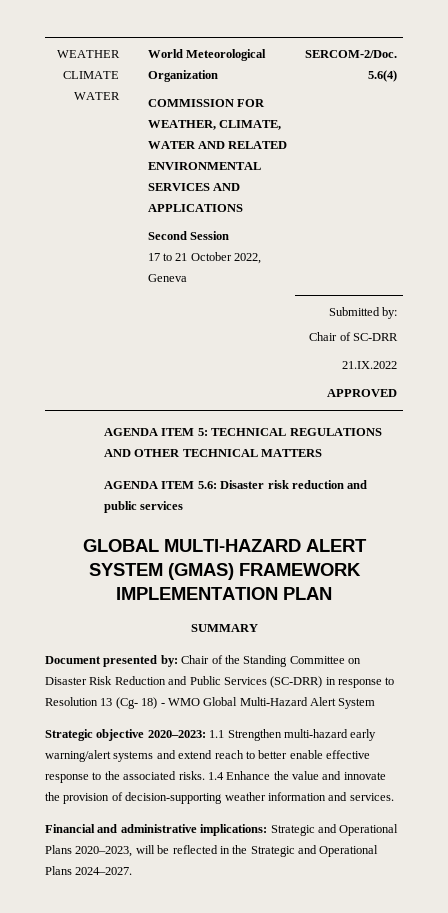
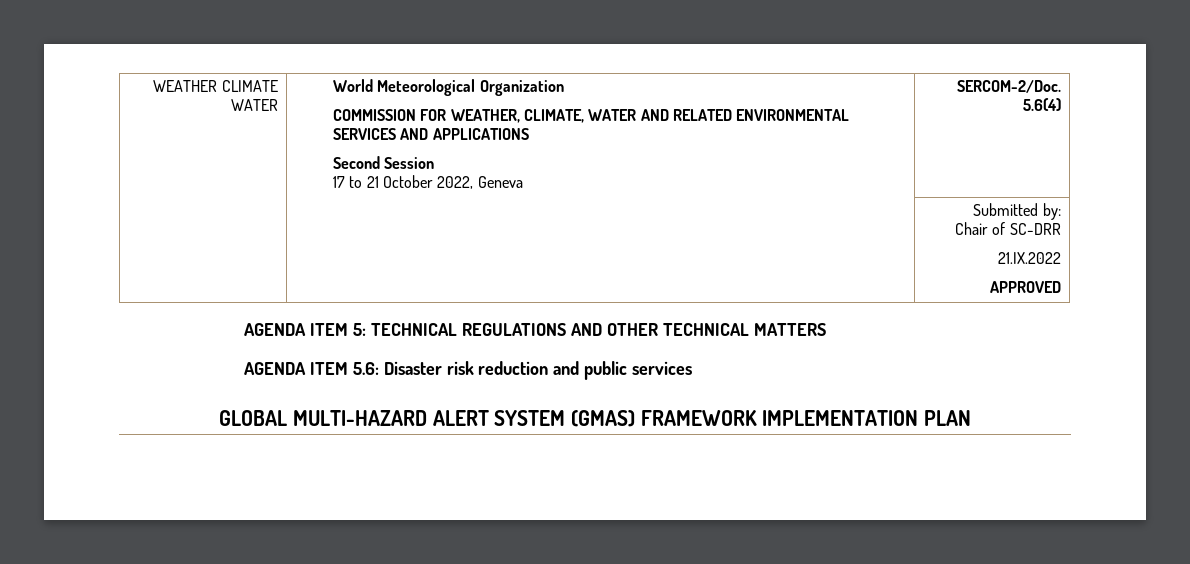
- SUMMARY
- Document presented by: Chair of the Standing Committee on Disaster Risk Reduction and Public Services (SC-DRR) in response to Resolution 13 (Cg- 18) - WMO Global Multi-Hazard Alert System
- Strategic objective 2020–2023: 1.1 Strengthen multi-hazard early warning/alert systems and extend reach to better enable effective response to the associated risks. 1.4 Enhance the value and innovate the provision of decision-supporting weather information and services.
- Financial and administrative implications: Strategic and Operational Plans 2020–2023, will be reflected in the Strategic and Operational Plans 2024–2027.

